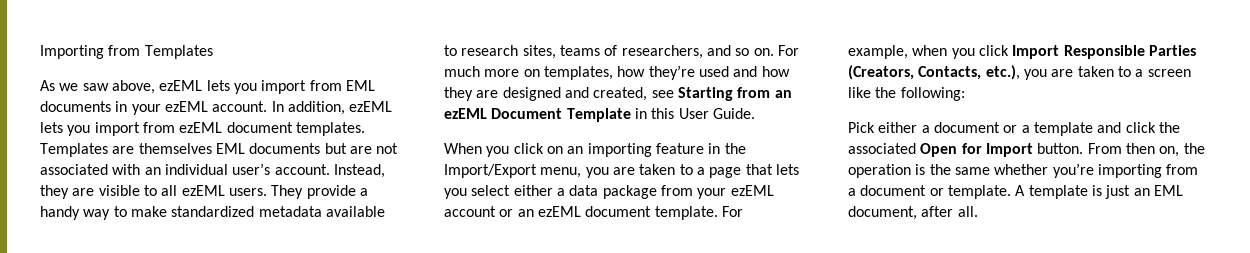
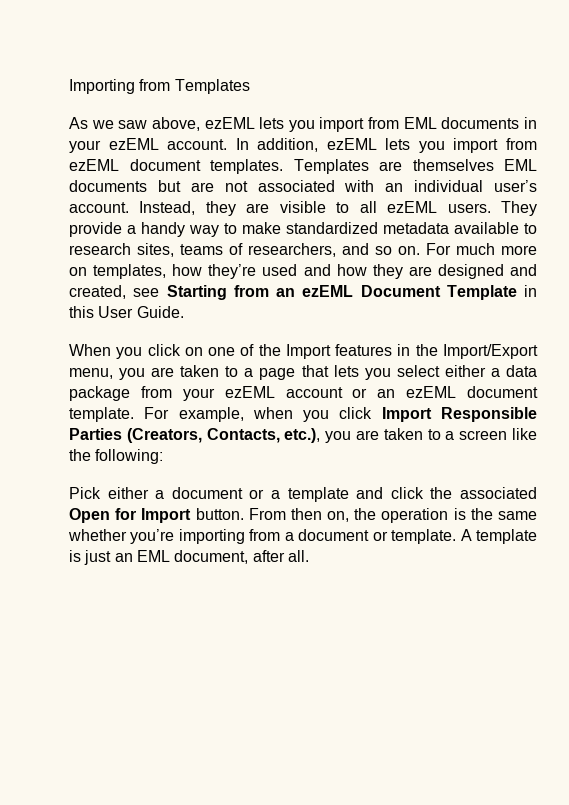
- When you click on an importing feature in the Import/Export menu, you are taken to a page that lets you select either a data package from your ezEML account or an ezEML document template.
+ When you click on one of the Import features in the Import/Export menu, you are taken to a page that lets you select either a data package from your ezEML account or an ezEML document template.

